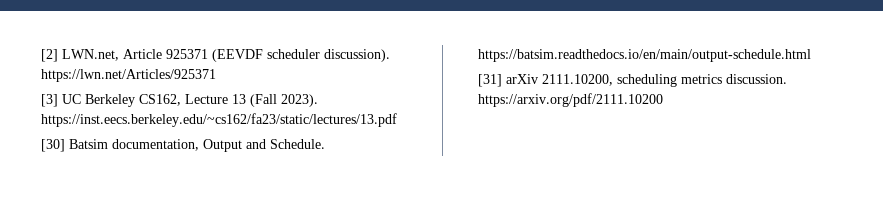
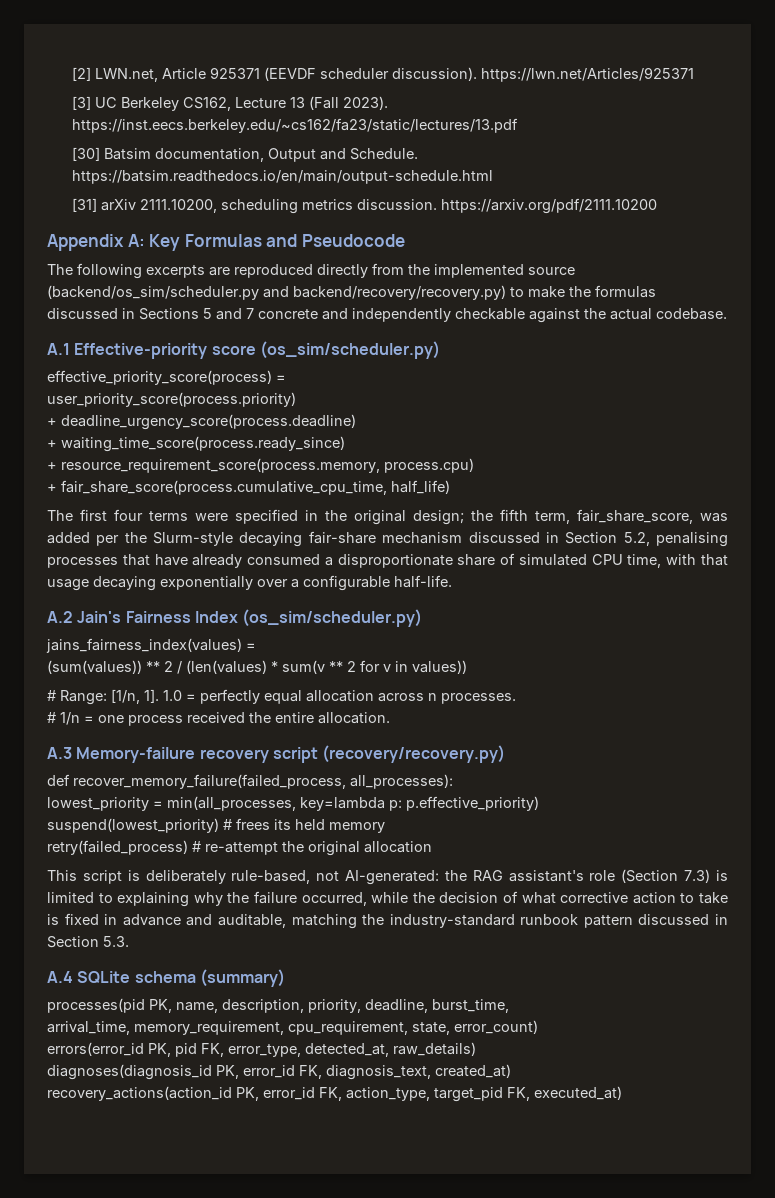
+ Appendix A: Key Formulas and Pseudocode
+ The following excerpts are reproduced directly from the implemented source (backend/os_sim/scheduler.py and backend/recovery/recovery.py) to make the formulas discussed in Sections 5 and 7 concrete and independently checkable against the actual codebase.
+ A.1 Effective-priority score (os_sim/scheduler.py)
+ effective_priority_score(process) =
+ user_priority_score(process.priority)
+ + deadline_urgency_score(process.deadline)
+ + waiting_time_score(process.ready_since)
+ + resource_requirement_score(process.memory, process.cpu)
+ + fair_share_score(process.cumulative_cpu_time, half_life)
+ The first four terms were specified in the original design; the fifth term, fair_share_score, was added per the Slurm-style decaying fair-share mechanism discussed in Section 5.2, penalising processes that have already consumed a disproportionate share of simulated CPU time, with that usage decaying exponentially over a configurable half-life.
+ A.2 Jain's Fairness Index (os_sim/scheduler.py)
+ jains_fairness_index(values) =
+ (sum(values)) ** 2 / (len(values) * sum(v ** 2 for v in values))
+ # Range: [1/n, 1]. 1.0 = perfectly equal allocation across n processes.
+ # 1/n = one process received the entire allocation.
+ A.3 Memory-failure recovery script (recovery/recovery.py)
+ def recover_memory_failure(failed_process, all_processes):
+ lowest_priority = min(all_processes, key=lambda p: p.effective_priority)
+ suspend(lowest_priority) # frees its held memory
+ retry(failed_process) # re-attempt the original allocation
+ This script is deliberately rule-based, not AI-generated: the RAG assistant's role (Section 7.3) is limited to explaining why the failure occurred, while the decision of what corrective action to take is fixed in advance and auditable, matching the industry-standard runbook pattern discussed in Section 5.3.
+ A.4 SQLite schema (summary)
+ processes(pid PK, name, description, priority, deadline, burst_time,
+ arrival_time, memory_requirement, cpu_requirement, state, error_count)
+ errors(error_id PK, pid FK, error_type, detected_at, raw_details)
+ diagnoses(diagnosis_id PK, error_id FK, diagnosis_text, created_at)
+ recovery_actions(action_id PK, error_id FK, action_type, target_pid FK, executed_at)

